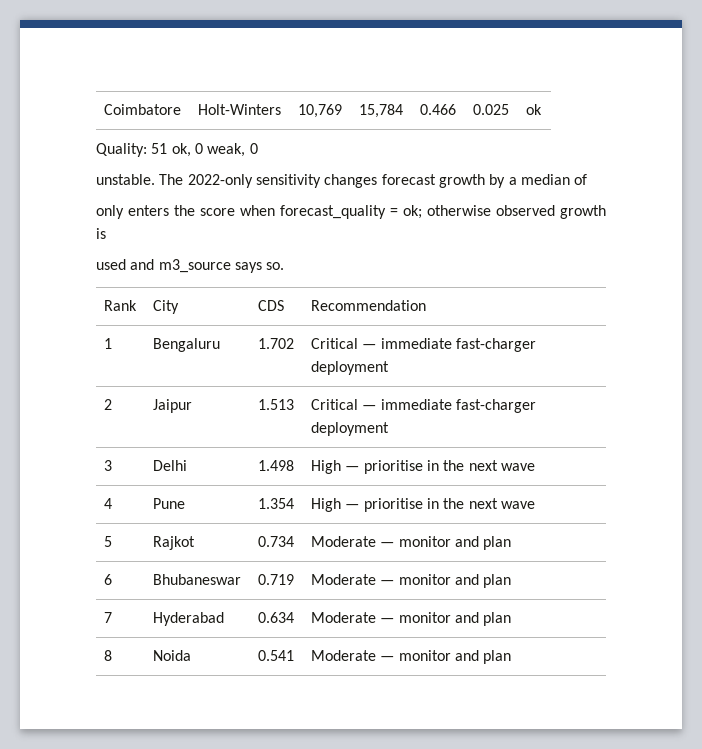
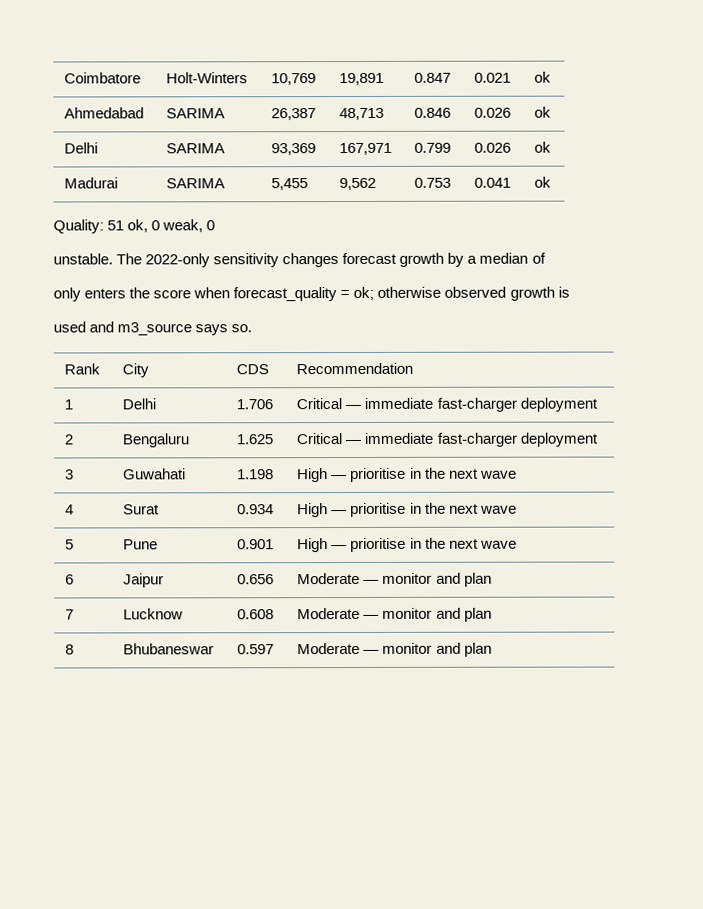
- Coimbatore | Holt-Winters | 10,769 | 15,784 | 0.466 | 0.025 | ok
+ Coimbatore | Holt-Winters | 10,769 | 19,891 | 0.847 | 0.021 | ok
+ Ahmedabad | SARIMA | 26,387 | 48,713 | 0.846 | 0.026 | ok
+ Delhi | SARIMA | 93,369 | 167,971 | 0.799 | 0.026 | ok
+ Madurai | SARIMA | 5,455 | 9,562 | 0.753 | 0.041 | ok
- 1 | Bengaluru | 1.702 | Critical — immediate fast-charger deployment
+ 1 | Delhi | 1.706 | Critical — immediate fast-charger deployment
- 2 | Jaipur | 1.513 | Critical — immediate fast-charger deployment
+ 2 | Bengaluru | 1.625 | Critical — immediate fast-charger deployment
- 3 | Delhi | 1.498 | High — prioritise in the next wave
+ 3 | Guwahati | 1.198 | High — prioritise in the next wave
- 4 | Pune | 1.354 | High — prioritise in the next wave
+ 4 | Surat | 0.934 | High — prioritise in the next wave
- 5 | Rajkot | 0.734 | Moderate — monitor and plan
+ 5 | Pune | 0.901 | High — prioritise in the next wave
- 6 | Bhubaneswar | 0.719 | Moderate — monitor and plan
+ 6 | Jaipur | 0.656 | Moderate — monitor and plan
- 7 | Hyderabad | 0.634 | Moderate — monitor and plan
+ 7 | Lucknow | 0.608 | Moderate — monitor and plan
- 8 | Noida | 0.541 | Moderate — monitor and plan
+ 8 | Bhubaneswar | 0.597 | Moderate — monitor and plan

